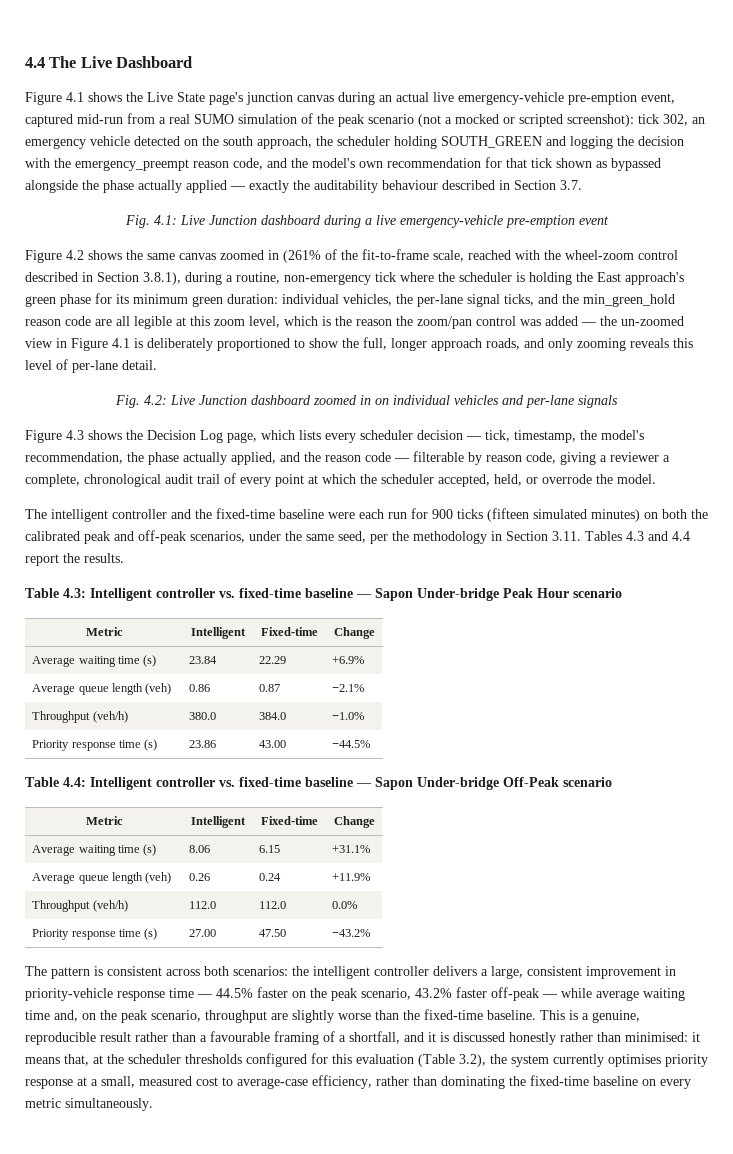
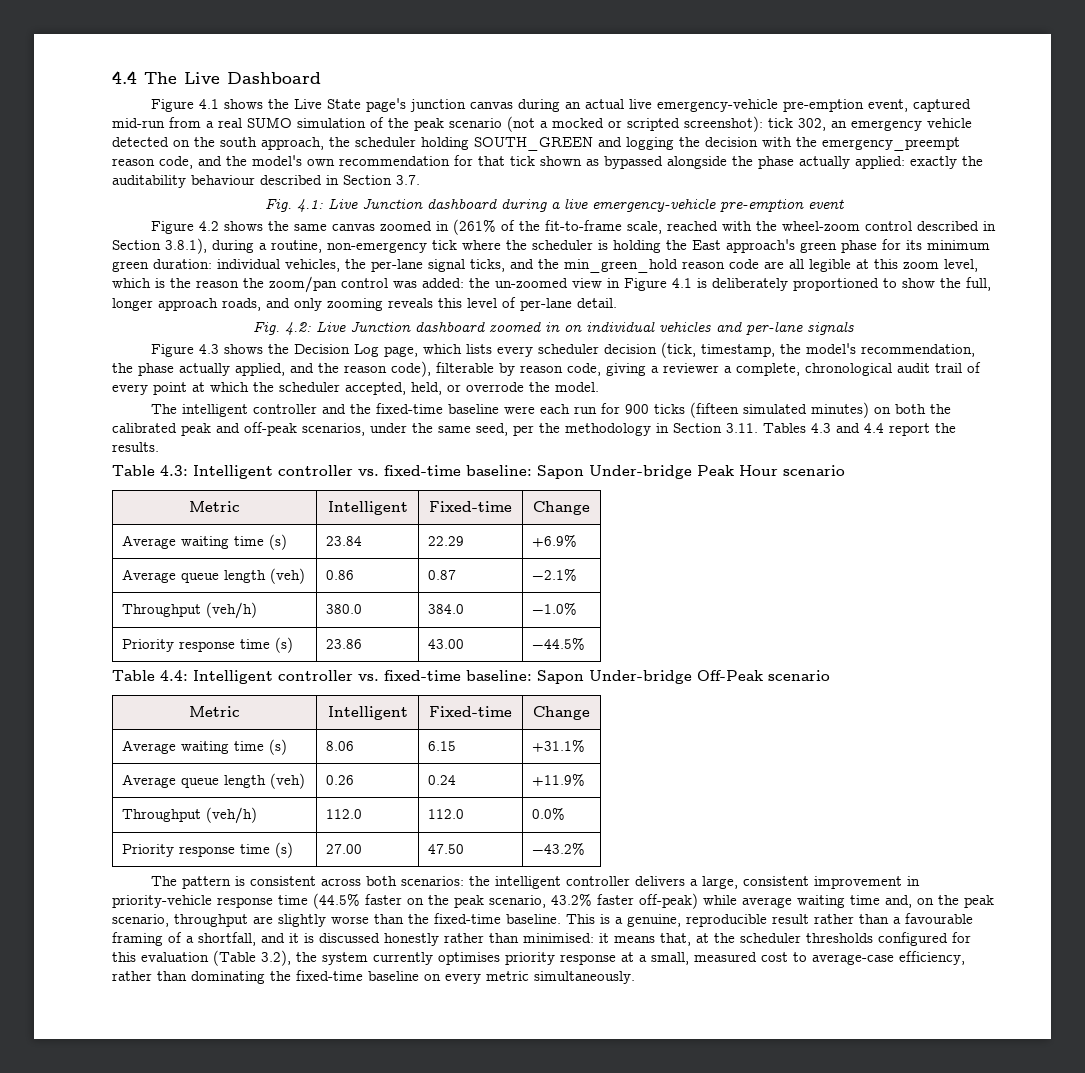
- tick 302, an emergency vehicle detected on the south approach, the scheduler holding SOUTH_GREEN and logging the decision with the emergency_preempt reason code, and the model's own recommendation for that tick shown as bypassed alongside the phase actually applied — exactly the auditability behaviour described in Section 3.7.
+ tick 302, an emergency vehicle detected on the south approach, the scheduler holding SOUTH_GREEN and logging the decision with the emergency_preempt reason code, and the model's own recommendation for that tick shown as bypassed alongside the phase actually applied: exactly the auditability behaviour described in Section 3.7.
- individual vehicles, the per-lane signal ticks, and the min_green_hold reason code are all legible at this zoom level, which is the reason the zoom/pan control was added — the un-zoomed view in Figure 4.1 is deliberately proportioned to show the full, longer approach roads, and only zooming reveals this level of per-lane detail.
+ individual vehicles, the per-lane signal ticks, and the min_green_hold reason code are all legible at this zoom level, which is the reason the zoom/pan control was added: the un-zoomed view in Figure 4.1 is deliberately proportioned to show the full, longer approach roads, and only zooming reveals this level of per-lane detail.
- Figure 4.3 shows the Decision Log page, which lists every scheduler decision — tick, timestamp, the model's recommendation, the phase actually applied, and the reason code — filterable by reason code, giving a reviewer a complete, chronological audit trail of every point at which the scheduler accepted, held, or overrode the model.
+ Figure 4.3 shows the Decision Log page, which lists every scheduler decision (tick, timestamp, the model's recommendation, the phase actually applied, and the reason code), filterable by reason code, giving a reviewer a complete, chronological audit trail of every point at which the scheduler accepted, held, or overrode the model.
- Table 4.3: Intelligent controller vs. fixed-time baseline — Sapon Under-bridge Peak Hour scenario
+ Table 4.3: Intelligent controller vs. fixed-time baseline: Sapon Under-bridge Peak Hour scenario
- Table 4.4: Intelligent controller vs. fixed-time baseline — Sapon Under-bridge Off-Peak scenario
+ Table 4.4: Intelligent controller vs. fixed-time baseline: Sapon Under-bridge Off-Peak scenario
- The pattern is consistent across both scenarios: the intelligent controller delivers a large, consistent improvement in priority-vehicle response time — 44.5% faster on the peak scenario, 43.2% faster off-peak — while average waiting time and, on the peak scenario, throughput are slightly worse than the fixed-time baseline.
+ The pattern is consistent across both scenarios: the intelligent controller delivers a large, consistent improvement in priority-vehicle response time (44.5% faster on the peak scenario, 43.2% faster off-peak) while average waiting time and, on the peak scenario, throughput are slightly worse than the fixed-time baseline.

